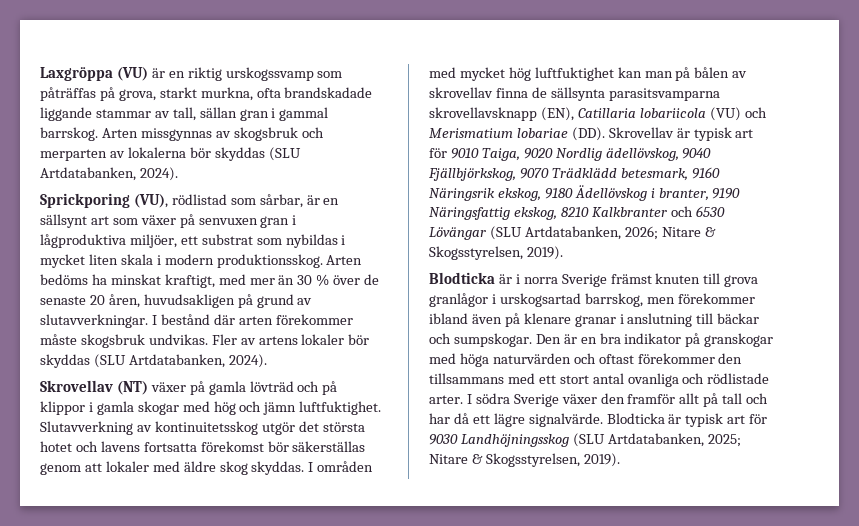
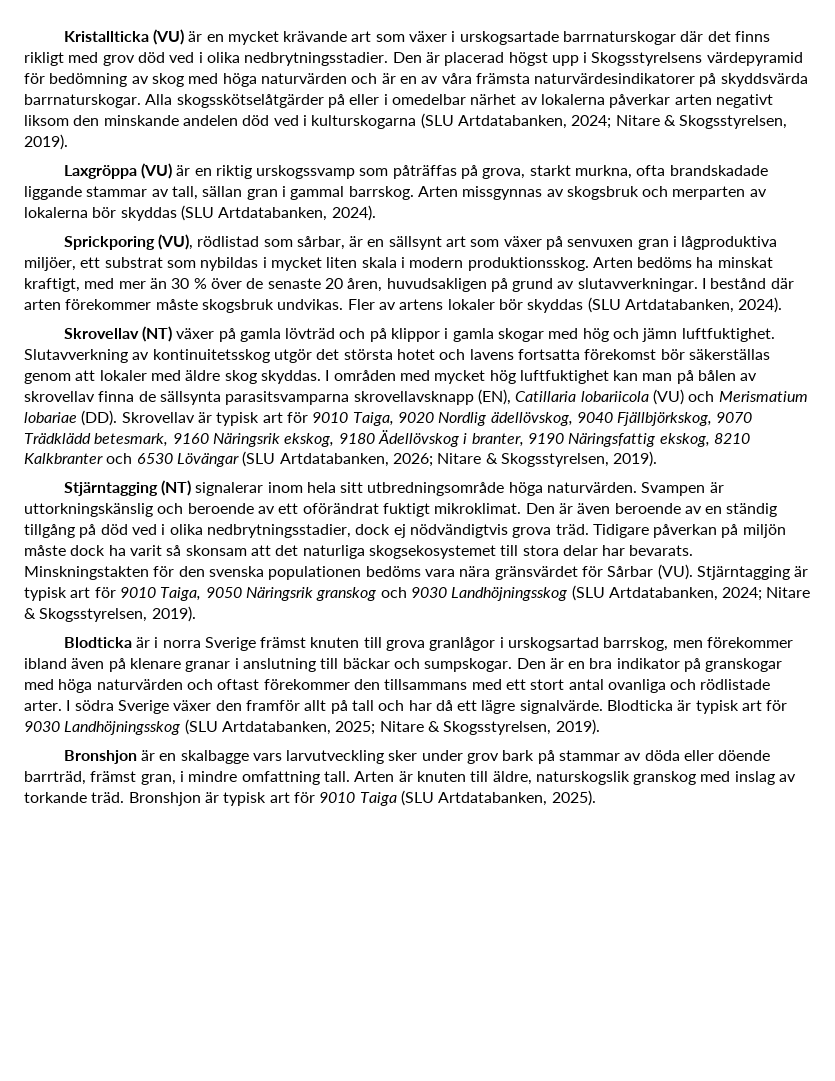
+ Kristallticka (VU) är en mycket krävande art som växer i urskogsartade barrnaturskogar där det finns rikligt med grov död ved i olika nedbrytningsstadier. Den är placerad högst upp i Skogsstyrelsens värdepyramid för bedömning av skog med höga naturvärden och är en av våra främsta naturvärdesindikatorer på skyddsvärda barrnaturskogar. Alla skogsskötselåtgärder på eller i omedelbar närhet av lokalerna påverkar arten negativt liksom den minskande andelen död ved i kulturskogarna (SLU Artdatabanken, 2024; Nitare & Skogsstyrelsen, 2019).
+ Stjärntagging (NT) signalerar inom hela sitt utbredningsområde höga naturvärden. Svampen är uttorkningskänslig och beroende av ett oförändrat fuktigt mikroklimat. Den är även beroende av en ständig tillgång på död ved i olika nedbrytningsstadier, dock ej nödvändigtvis grova träd. Tidigare påverkan på miljön måste dock ha varit så skonsam att det naturliga skogsekosystemet till stora delar har bevarats. Minskningstakten för den svenska populationen bedöms vara nära gränsvärdet för Sårbar (VU). Stjärntagging är typisk art för 9010 Taiga, 9050 Näringsrik granskog och 9030 Landhöjningsskog (SLU Artdatabanken, 2024; Nitare & Skogsstyrelsen, 2019).
+ Bronshjon är en skalbagge vars larvutveckling sker under grov bark på stammar av döda eller döende barrträd, främst gran, i mindre omfattning tall. Arten är knuten till äldre, naturskogslik granskog med inslag av torkande träd. Bronshjon är typisk art för 9010 Taiga (SLU Artdatabanken, 2025).

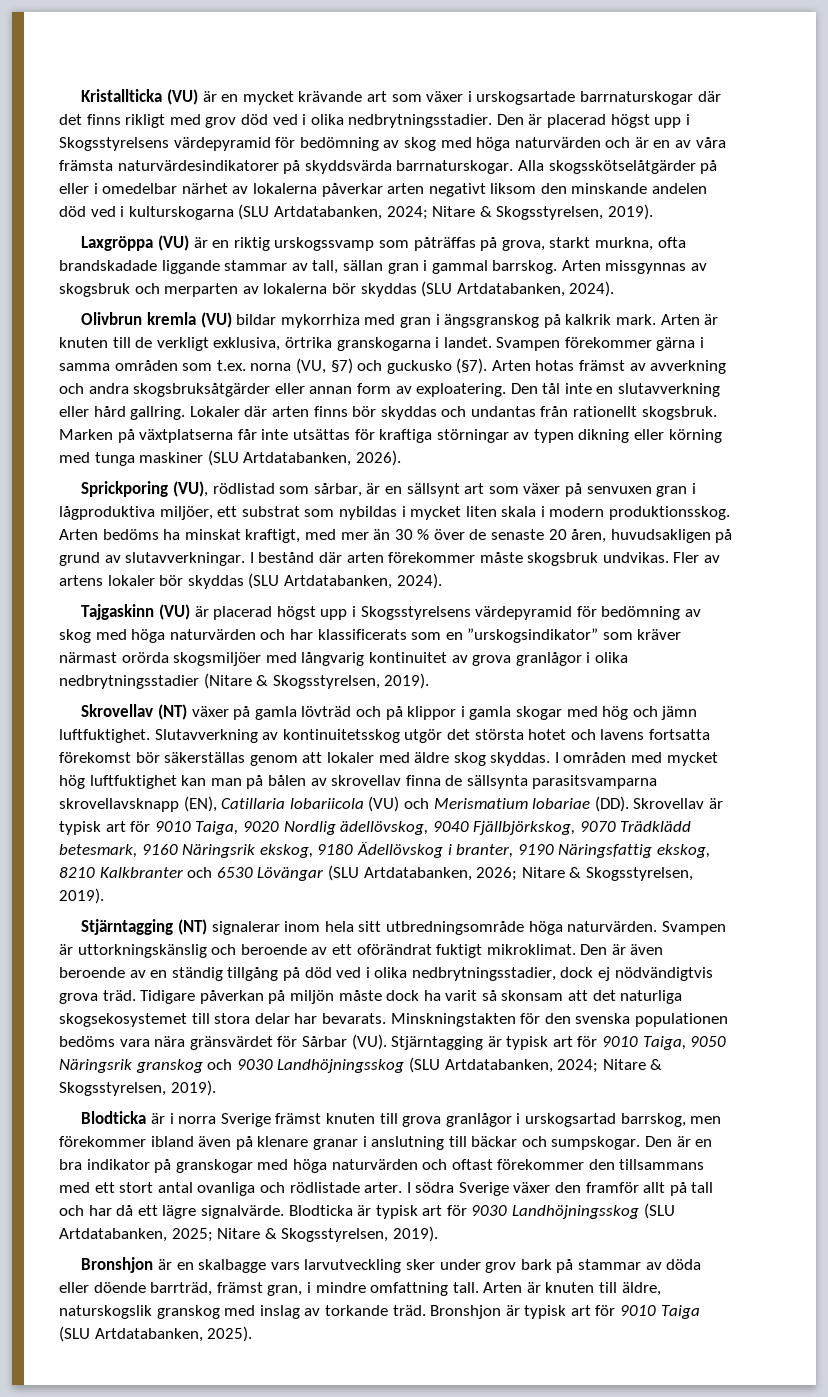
+ Olivbrun kremla (VU) bildar mykorrhiza med gran i ängsgranskog på kalkrik mark. Arten är knuten till de verkligt exklusiva, örtrika granskogarna i landet. Svampen förekommer gärna i samma områden som t.ex. norna (VU, §7) och guckusko (§7). Arten hotas främst av avverkning och andra skogsbruksåtgärder eller annan form av exploatering. Den tål inte en slutavverkning eller hård gallring. Lokaler där arten finns bör skyddas och undantas från rationellt skogsbruk. Marken på växtplatserna får inte utsättas för kraftiga störningar av typen dikning eller körning med tunga maskiner (SLU Artdatabanken, 2026).
+ Tajgaskinn (VU) är placerad högst upp i Skogsstyrelsens värdepyramid för bedömning av skog med höga naturvärden och har klassificerats som en ”urskogsindikator” som kräver närmast orörda skogsmiljöer med långvarig kontinuitet av grova granlågor i olika nedbrytningsstadier (Nitare & Skogsstyrelsen, 2019).

